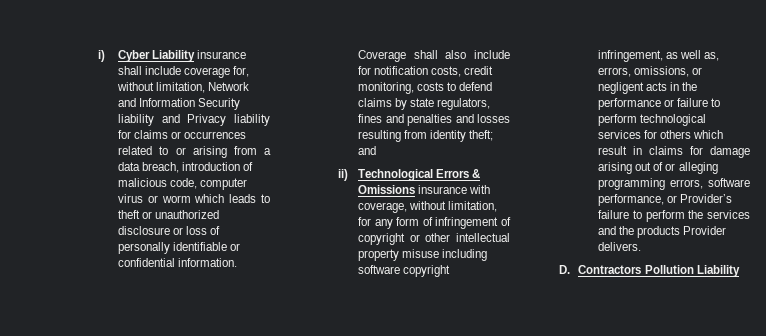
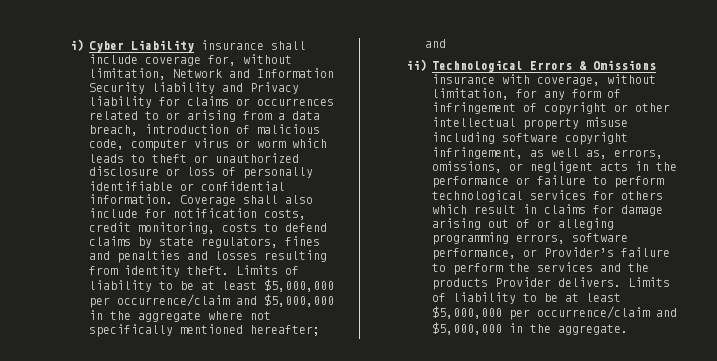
- Coverage shall also include for notification costs, credit monitoring, costs to defend claims by state regulators, fines and penalties and losses resulting from identity theft; and
+ Coverage shall also include for notification costs, credit monitoring, costs to defend claims by state regulators, fines and penalties and losses resulting from identity theft. Limits of liability to be at least $5,000,000 per occurrence/claim and $5,000,000 in the aggregate where not specifically mentioned hereafter; and
- ii) Technological Errors & Omissions insurance with coverage, without limitation, for any form of infringement of copyright or other intellectual property misuse including software copyright infringement, as well as, errors, omissions, or negligent acts in the performance or failure to perform technological services for others which result in claims for damage arising out of or alleging programming errors, software performance, or Provider’s failure to perform the services and the products Provider delivers.
- D. Contractors Pollution Liability
+ ii) Technological Errors & Omissions insurance with coverage, without limitation, for any form of infringement of copyright or other intellectual property misuse including software copyright infringement, as well as, errors, omissions, or negligent acts in the performance or failure to perform technological services for others which result in claims for damage arising out of or alleging programming errors, software performance, or Provider’s failure to perform the services and the products Provider delivers. Limits of liability to be at least $5,000,000 per occurrence/claim and $5,000,000 in the aggregate.

